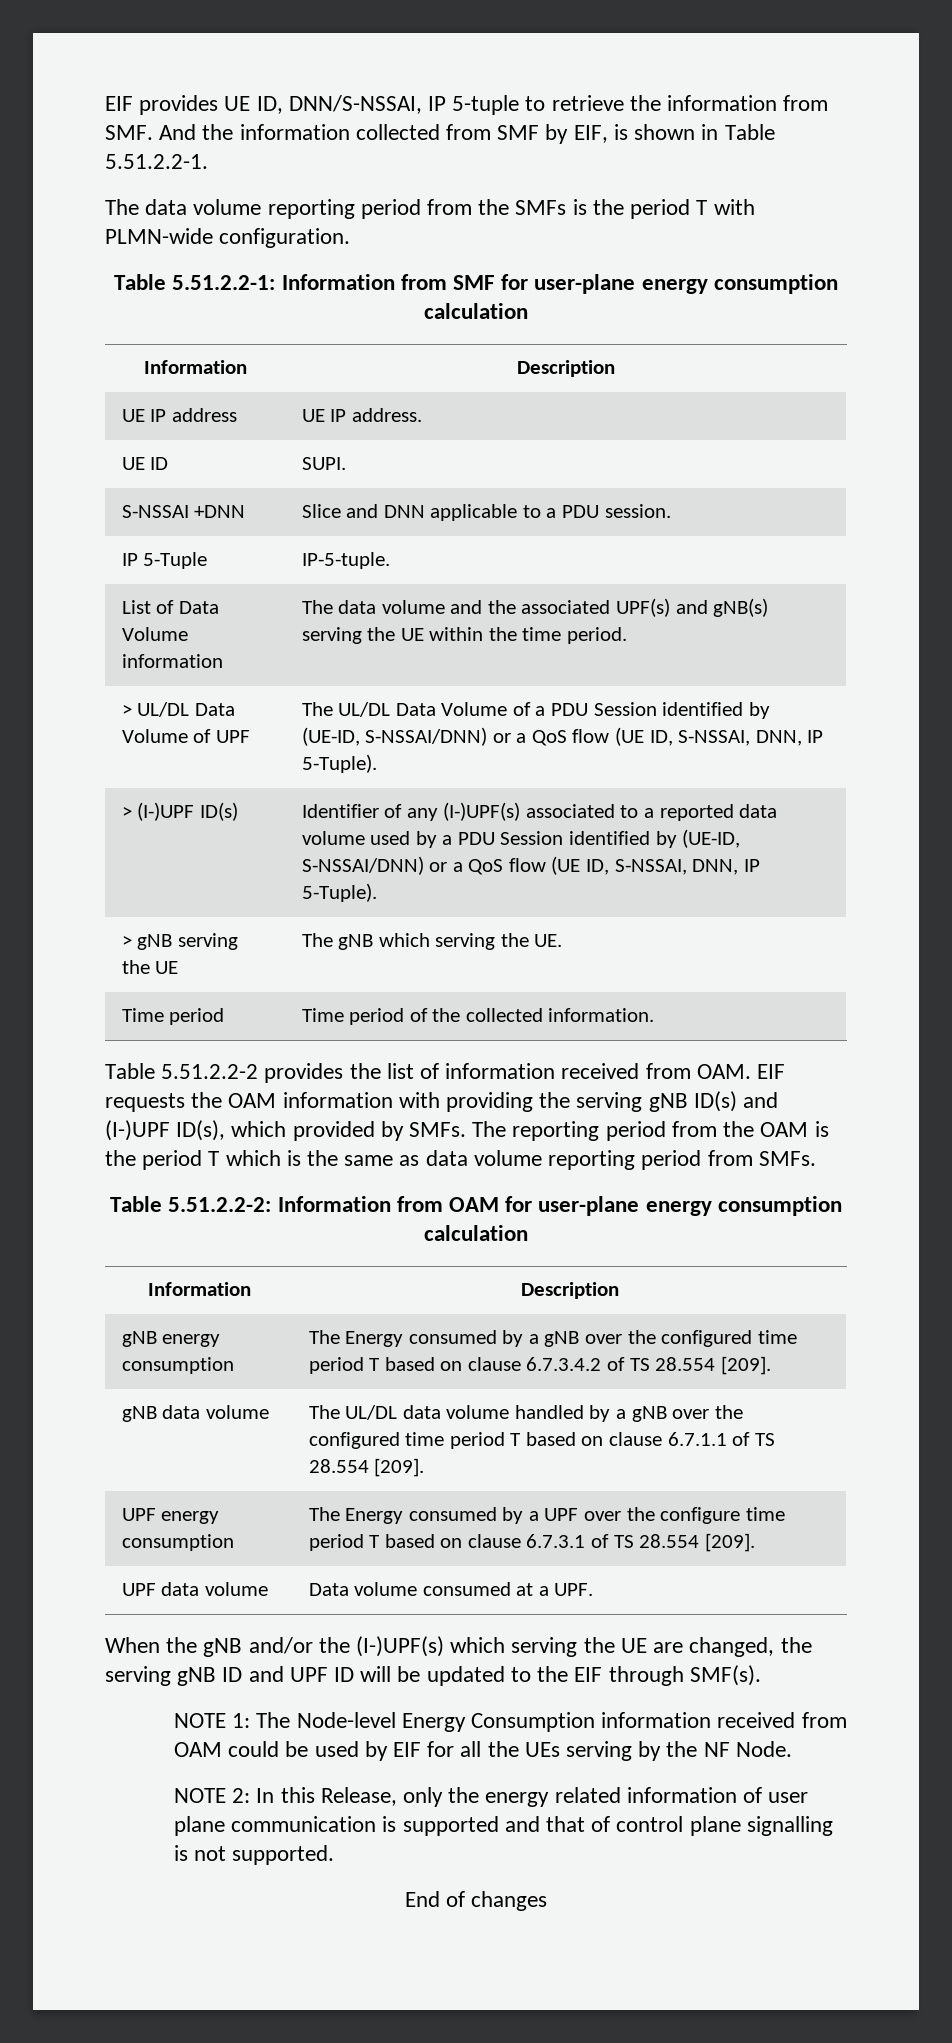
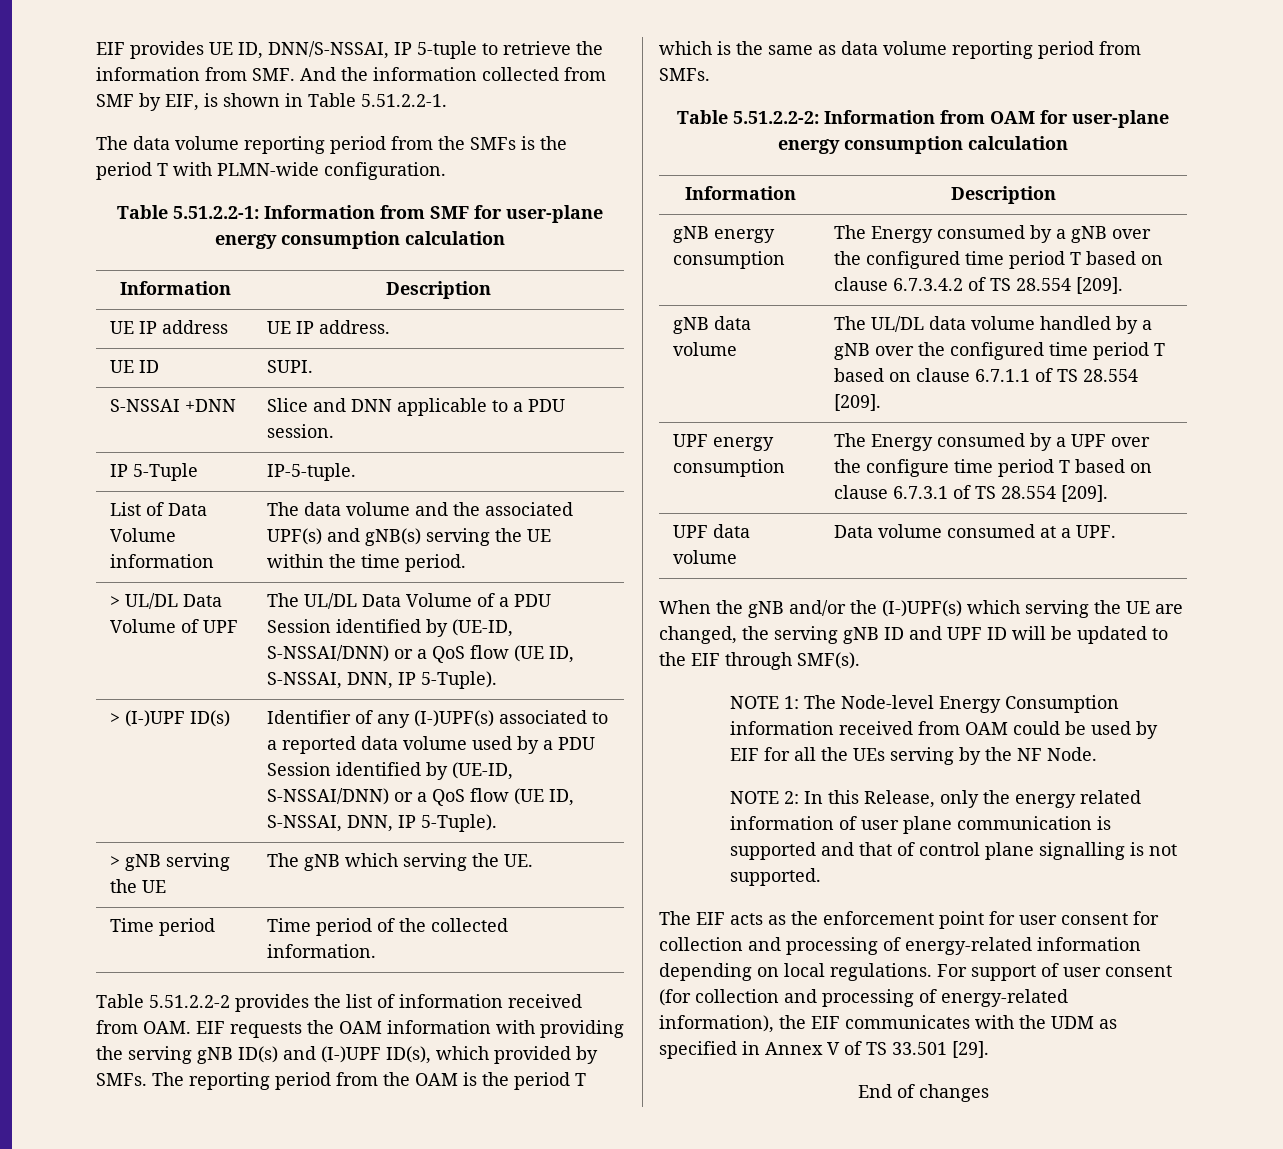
+ The EIF acts as the enforcement point for user consent for collection and processing of energy-related information depending on local regulations. For support of user consent (for collection and processing of energy-related information), the EIF communicates with the UDM as specified in Annex V of TS 33.501 [29].

